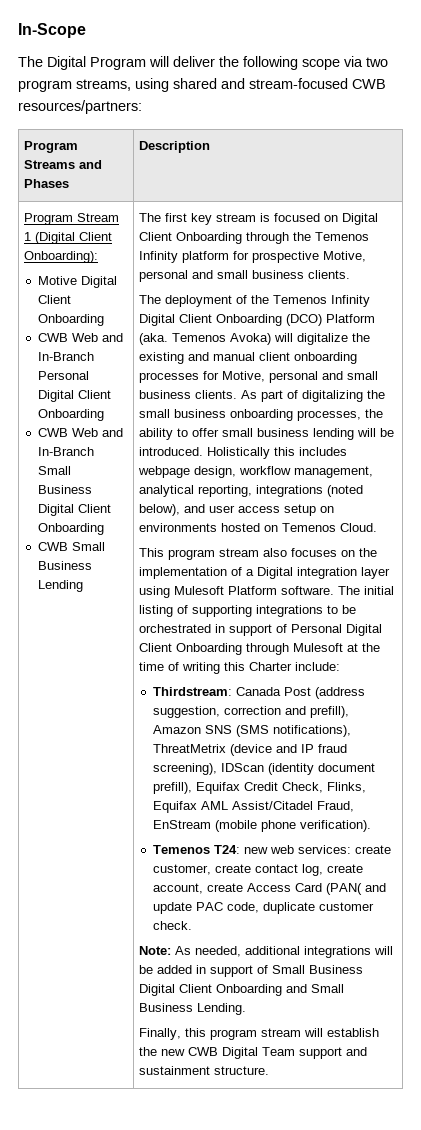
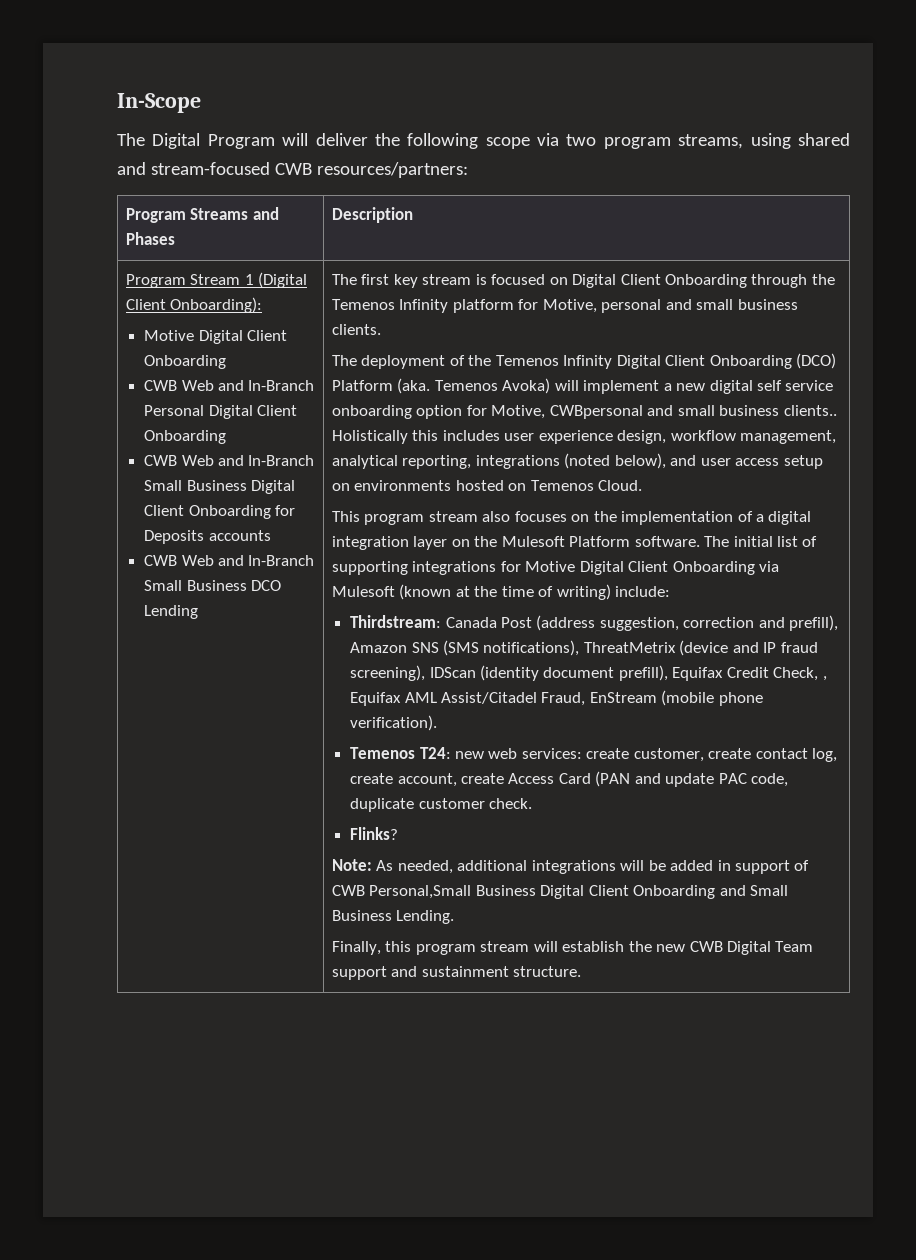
- CWB Web and In-Branch Small Business Digital Client Onboarding
- CWB Small Business Lending
+ CWB Web and In-Branch Small Business Digital Client Onboarding for Deposits accounts
+ CWB Web and In-Branch Small Business DCO Lending
- The first key stream is focused on Digital Client Onboarding through the Temenos Infinity platform for prospective Motive, personal and small business clients.
+ The first key stream is focused on Digital Client Onboarding through the Temenos Infinity platform for Motive, personal and small business clients.
- Temenos Avoka) will digitalize the existing and manual client onboarding processes for Motive, personal and small business clients. As part of digitalizing the small business onboarding processes, the ability to offer small business lending will be introduced.
+ Temenos Avoka) will implement a new digital self service onboarding option for Motive, CWBpersonal and small business clients..
- Holistically this includes webpage design, workflow management, analytical reporting, integrations (noted below), and user access setup on environments hosted on Temenos Cloud.
+ Holistically this includes user experience design, workflow management, analytical reporting, integrations (noted below), and user access setup on environments hosted on Temenos Cloud.
- This program stream also focuses on the implementation of a Digital integration layer using Mulesoft Platform software.
+ This program stream also focuses on the implementation of a digital integration layer on the Mulesoft Platform software.
- The initial listing of supporting integrations to be orchestrated in support of Personal Digital Client Onboarding through Mulesoft at the time of writing this Charter include:
+ The initial list of supporting integrations for Motive Digital Client Onboarding via Mulesoft (known at the time of writing) include:
- Thirdstream: Canada Post (address suggestion, correction and prefill), Amazon SNS (SMS notifications), ThreatMetrix (device and IP fraud screening), IDScan (identity document prefill), Equifax Credit Check, Flinks, Equifax AML Assist/Citadel Fraud, EnStream (mobile phone verification).
+ Thirdstream: Canada Post (address suggestion, correction and prefill), Amazon SNS (SMS notifications), ThreatMetrix (device and IP fraud screening), IDScan (identity document prefill), Equifax Credit Check, , Equifax AML Assist/Citadel Fraud, EnStream (mobile phone verification).
- Temenos T24: new web services: create customer, create contact log, create account, create Access Card (PAN( and update PAC code, duplicate customer check.
+ Temenos T24: new web services: create customer, create contact log, create account, create Access Card (PAN and update PAC code, duplicate customer check.
+ Flinks?
- Note: As needed, additional integrations will be added in support of Small Business Digital Client Onboarding and Small Business Lending.
+ Note: As needed, additional integrations will be added in support of CWB Personal,Small Business Digital Client Onboarding and Small Business Lending.

